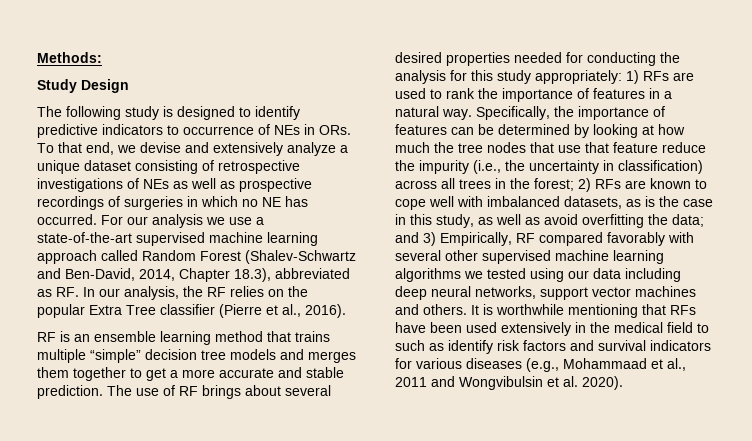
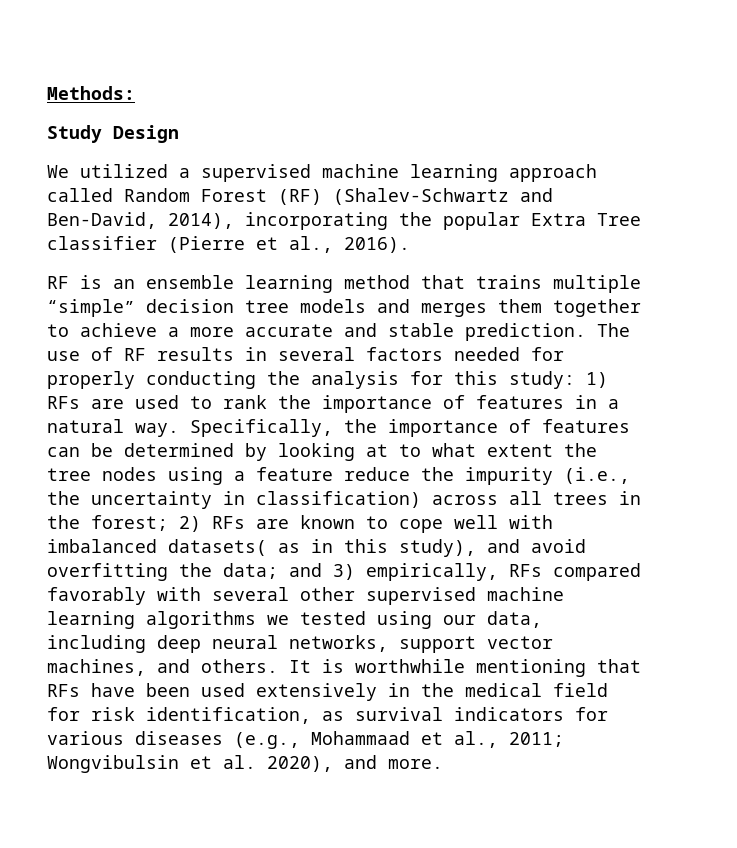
- The following study is designed to identify predictive indicators to occurrence of NEs in ORs. To that end, we devise and extensively analyze a unique dataset consisting of retrospective investigations of NEs as well as prospective recordings of surgeries in which no NE has occurred. For our analysis we use a state-of-the-art supervised machine learning approach called Random Forest (Shalev-Schwartz and Ben-David, 2014, Chapter 18.3), abbreviated as RF. In our analysis, the RF relies on the popular Extra Tree classifier (Pierre et al., 2016).
+ We utilized a supervised machine learning approach called Random Forest (RF) (Shalev-Schwartz and Ben-David, 2014), incorporating the popular Extra Tree classifier (Pierre et al., 2016).
- RF is an ensemble learning method that trains multiple “simple” decision tree models and merges them together to get a more accurate and stable prediction.
+ RF is an ensemble learning method that trains multiple “simple” decision tree models and merges them together to achieve a more accurate and stable prediction.
- The use of RF brings about several desired properties needed for conducting the analysis for this study appropriately: 1) RFs are used to rank the importance of features in a natural way.
+ The use of RF results in several factors needed for properly conducting the analysis for this study: 1) RFs are used to rank the importance of features in a natural way.
- Specifically, the importance of features can be determined by looking at how much the tree nodes that use that feature reduce the impurity (i.e., the uncertainty in classification) across all trees in the forest;
+ Specifically, the importance of features can be determined by looking at to what extent the tree nodes using a feature reduce the impurity (i.e., the uncertainty in classification) across all trees in the forest;
- 2) RFs are known to cope well with imbalanced datasets, as is the case in this study, as well as avoid overfitting the data;
+ 2) RFs are known to cope well with imbalanced datasets( as in this study), and avoid overfitting the data;
- and 3) Empirically, RF compared favorably with several other supervised machine learning algorithms we tested using our data including deep neural networks, support vector machines and others.
+ and 3) empirically, RFs compared favorably with several other supervised machine learning algorithms we tested using our data, including deep neural networks, support vector machines, and others.
- It is worthwhile mentioning that RFs have been used extensively in the medical field to such as identify risk factors and survival indicators for various diseases (e.g., Mohammaad et al., 2011 and Wongvibulsin et al. 2020).
+ It is worthwhile mentioning that RFs have been used extensively in the medical field for risk identification, as survival indicators for various diseases (e.g., Mohammaad et al., 2011; Wongvibulsin et al. 2020), and more.

